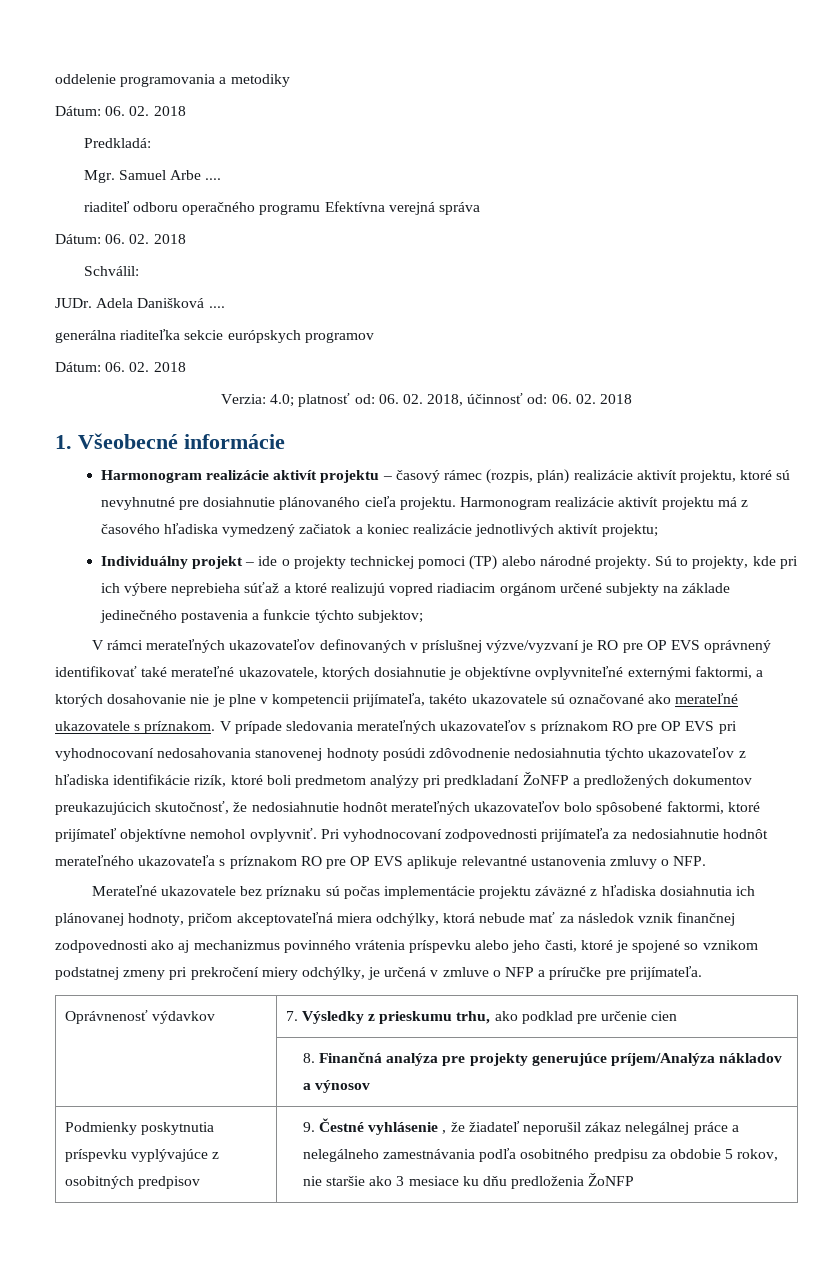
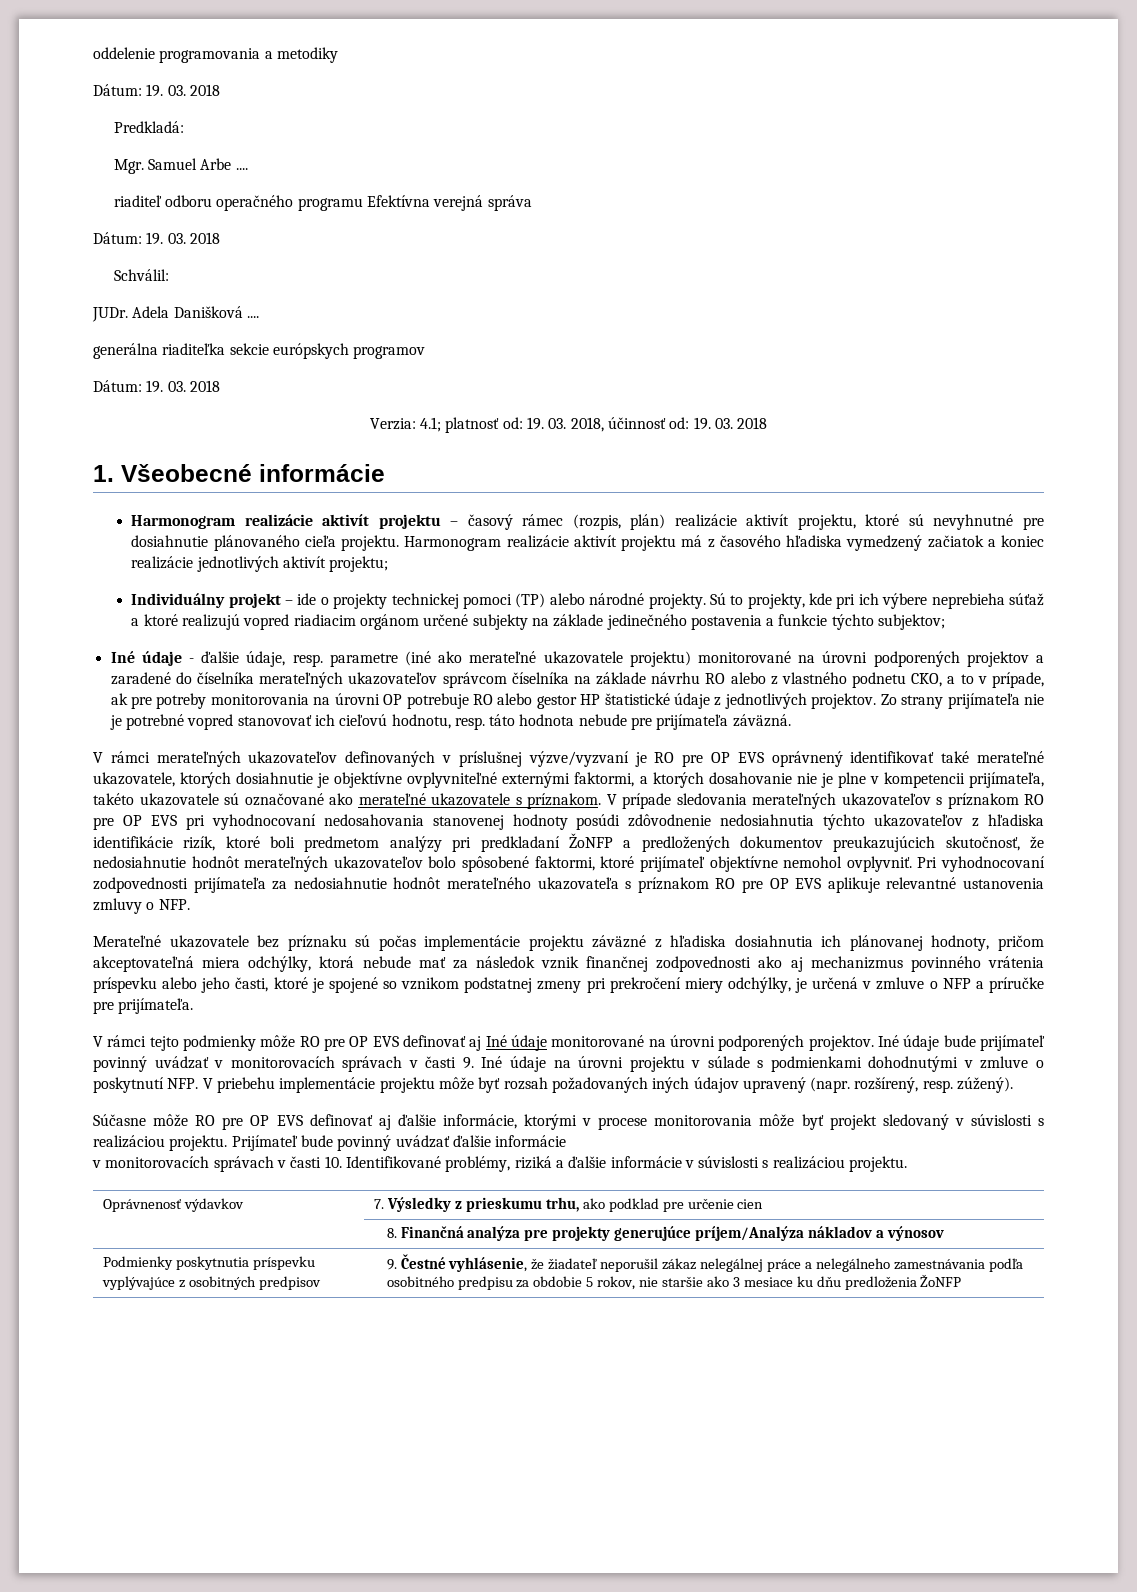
  oddelenie programovania a metodiky
- Dátum: 06. 02. 2018
+ Dátum: 19. 03. 2018
  riaditeľ odboru operačného programu Efektívna verejná správa
- Dátum: 06. 02. 2018
+ Dátum: 19. 03. 2018
  generálna riaditeľka sekcie európskych programov
- Dátum: 06. 02. 2018
+ Dátum: 19. 03. 2018
- Verzia: 4.0; platnosť od: 06. 02. 2018, účinnosť od: 06. 02. 2018
+ Verzia: 4.1; platnosť od: 19. 03. 2018, účinnosť od: 19. 03. 2018
+ Iné údaje - ďalšie údaje, resp. parametre (iné ako merateľné ukazovatele projektu) monitorované na úrovni podporených projektov a zaradené do číselníka merateľných ukazovateľov správcom číselníka na základe návrhu RO alebo z vlastného podnetu CKO, a to v prípade, ak pre potreby monitorovania na úrovni OP potrebuje RO alebo gestor HP štatistické údaje z jednotlivých projektov. Zo strany prijímateľa nie je potrebné vopred stanovovať ich cieľovú hodnotu, resp. táto hodnota nebude pre prijímateľa záväzná.
+ V rámci tejto podmienky môže RO pre OP EVS definovať aj Iné údaje monitorované na úrovni podporených projektov. Iné údaje bude prijímateľ povinný uvádzať v monitorovacích správach v časti 9. Iné údaje na úrovni projektu v súlade s podmienkami dohodnutými v zmluve o poskytnutí NFP. V priebehu implementácie projektu môže byť rozsah požadovaných iných údajov upravený (napr. rozšírený, resp. zúžený).
+ Súčasne môže RO pre OP EVS definovať aj ďalšie informácie, ktorými v procese monitorovania môže byť projekt sledovaný v súvislosti s realizáciou projektu. Prijímateľ bude povinný uvádzať ďalšie informácie
+ v monitorovacích správach v časti 10. Identifikované problémy, riziká a ďalšie informácie v súvislosti s realizáciou projektu.
- Podmienky poskytnutia príspevku vyplývajúce z osobitných predpisov | 9. Čestné vyhlásenie , že žiadateľ neporušil zákaz nelegálnej práce a nelegálneho zamestnávania podľa osobitného predpisu za obdobie 5 rokov, nie staršie ako 3 mesiace ku dňu predloženia ŽoNFP
+ Podmienky poskytnutia príspevku vyplývajúce z osobitných predpisov | 9. Čestné vyhlásenie, že žiadateľ neporušil zákaz nelegálnej práce a nelegálneho zamestnávania podľa osobitného predpisu za obdobie 5 rokov, nie staršie ako 3 mesiace ku dňu predloženia ŽoNFP

